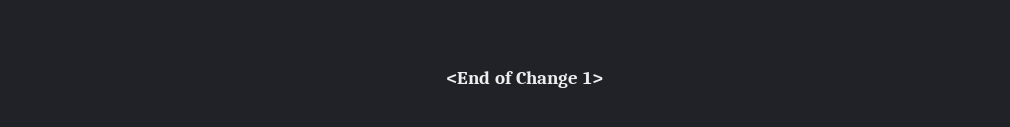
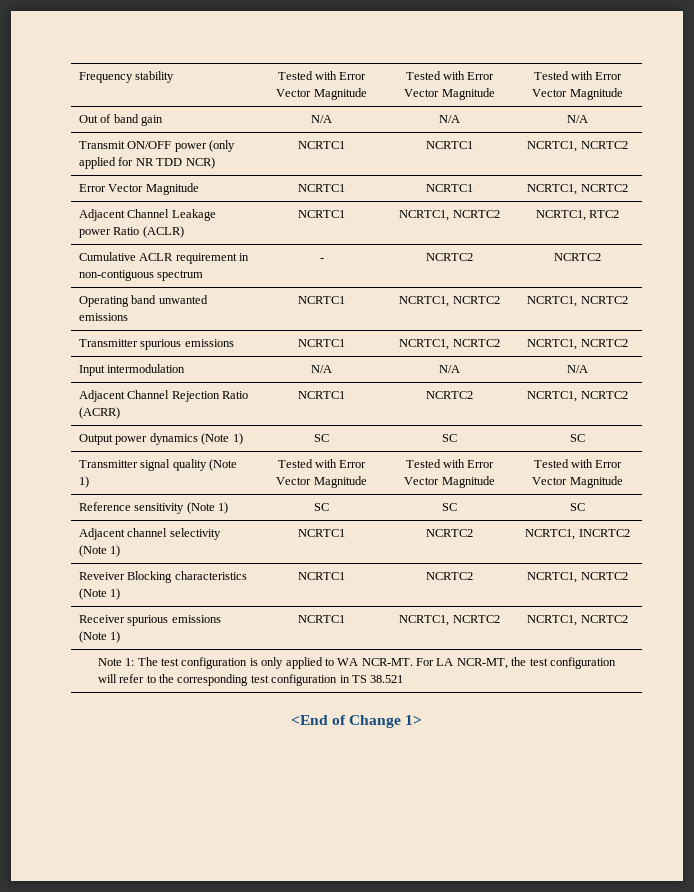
+ Frequency stability | Tested with Error Vector Magnitude | Tested with Error Vector Magnitude | Tested with Error Vector Magnitude
+ Out of band gain | N/A | N/A | N/A
+ Transmit ON/OFF power (only applied for NR TDD NCR) | NCRTC1 | NCRTC1 | NCRTC1, NCRTC2
+ Error Vector Magnitude | NCRTC1 | NCRTC1 | NCRTC1, NCRTC2
+ Adjacent Channel Leakage power Ratio (ACLR) | NCRTC1 | NCRTC1, NCRTC2 | NCRTC1, RTC2
+ Cumulative ACLR requirement in non-contiguous spectrum | - | NCRTC2 | NCRTC2
+ Operating band unwanted emissions | NCRTC1 | NCRTC1, NCRTC2 | NCRTC1, NCRTC2
+ Transmitter spurious emissions | NCRTC1 | NCRTC1, NCRTC2 | NCRTC1, NCRTC2
+ Input intermodulation | N/A | N/A | N/A
+ Adjacent Channel Rejection Ratio (ACRR) | NCRTC1 | NCRTC2 | NCRTC1, NCRTC2
+ Output power dynamics (Note 1) | SC | SC | SC
+ Transmitter signal quality (Note 1) | Tested with Error Vector Magnitude | Tested with Error Vector Magnitude | Tested with Error Vector Magnitude
+ Reference sensitivity (Note 1) | SC | SC | SC
+ Adjacent channel selectivity (Note 1) | NCRTC1 | NCRTC2 | NCRTC1, INCRTC2
+ Reveiver Blocking characteristics (Note 1) | NCRTC1 | NCRTC2 | NCRTC1, NCRTC2
+ Receiver spurious emissions (Note 1) | NCRTC1 | NCRTC1, NCRTC2 | NCRTC1, NCRTC2
+ Note 1: The test configuration is only applied to WA NCR-MT. For LA NCR-MT, the test configuration will refer to the corresponding test configuration in TS 38.521

